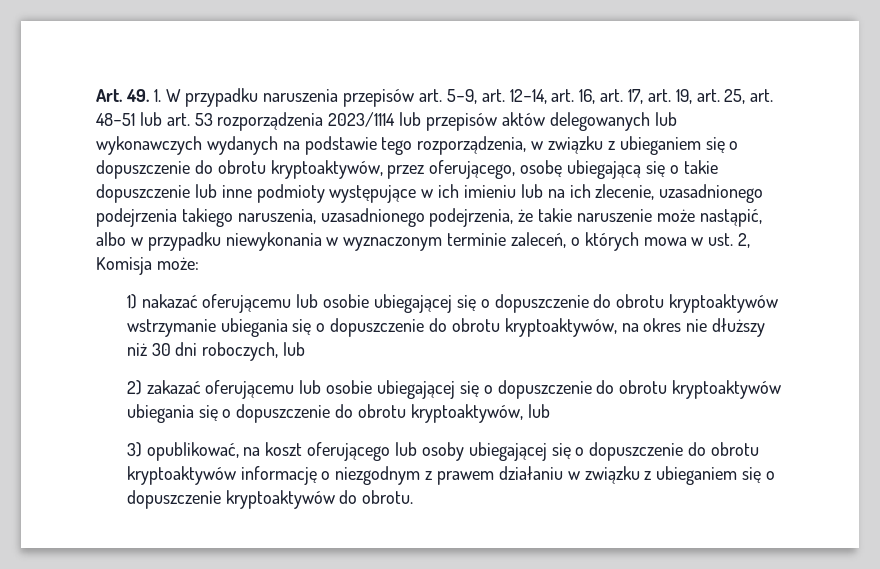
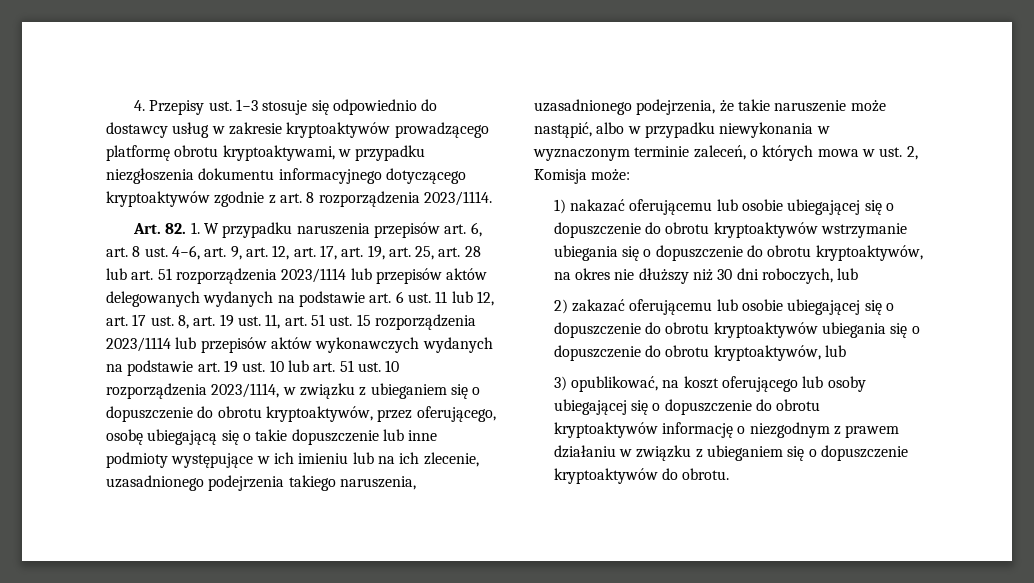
- Art. 49. 1. W przypadku naruszenia przepisów art. 5−9, art. 12−14, art. 16, art. 17, art. 19, art. 25, art. 48−51 lub art. 53 rozporządzenia 2023/1114 lub przepisów aktów delegowanych lub wykonawczych wydanych na podstawie tego rozporządzenia, w związku z ubieganiem się o dopuszczenie do obrotu kryptoaktywów, przez oferującego, osobę ubiegającą się o takie dopuszczenie lub inne podmioty występujące w ich imieniu lub na ich zlecenie, uzasadnionego podejrzenia takiego naruszenia, uzasadnionego podejrzenia, że takie naruszenie może nastąpić, albo w przypadku niewykonania w wyznaczonym terminie zaleceń, o których mowa w ust. 2, Komisja może:
+ 4. Przepisy ust. 1−3 stosuje się odpowiednio do dostawcy usług w zakresie kryptoaktywów prowadzącego platformę obrotu kryptoaktywami, w przypadku niezgłoszenia dokumentu informacyjnego dotyczącego kryptoaktywów zgodnie z art. 8 rozporządzenia 2023/1114.
+ Art. 82. 1. W przypadku naruszenia przepisów art. 6, art. 8 ust. 4−6, art. 9, art. 12, art. 17, art. 19, art. 25, art. 28 lub art. 51 rozporządzenia 2023/1114 lub przepisów aktów delegowanych wydanych na podstawie art. 6 ust. 11 lub 12, art. 17 ust. 8, art. 19 ust. 11, art. 51 ust. 15 rozporządzenia 2023/1114 lub przepisów aktów wykonawczych wydanych na podstawie art. 19 ust. 10 lub art. 51 ust. 10 rozporządzenia 2023/1114, w związku z ubieganiem się o dopuszczenie do obrotu kryptoaktywów, przez oferującego, osobę ubiegającą się o takie dopuszczenie lub inne podmioty występujące w ich imieniu lub na ich zlecenie, uzasadnionego podejrzenia takiego naruszenia, uzasadnionego podejrzenia, że takie naruszenie może nastąpić, albo w przypadku niewykonania w wyznaczonym terminie zaleceń, o których mowa w ust. 2, Komisja może:

